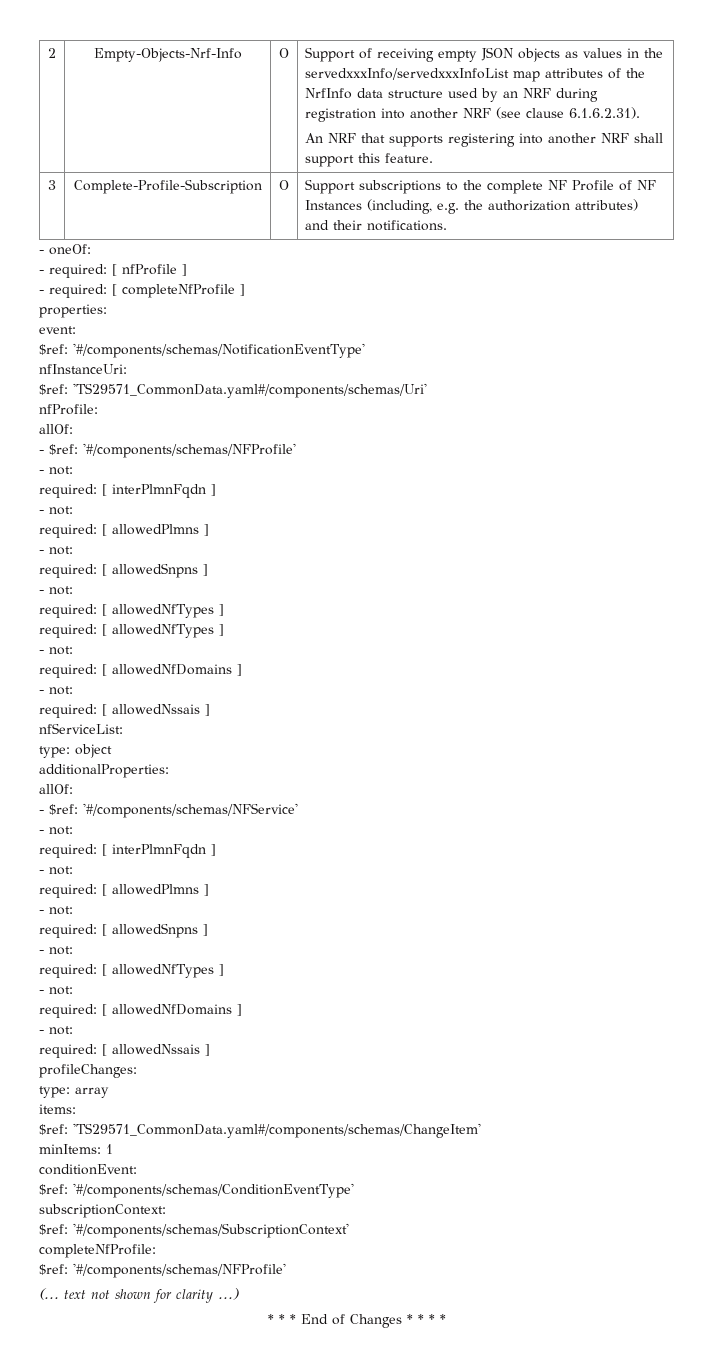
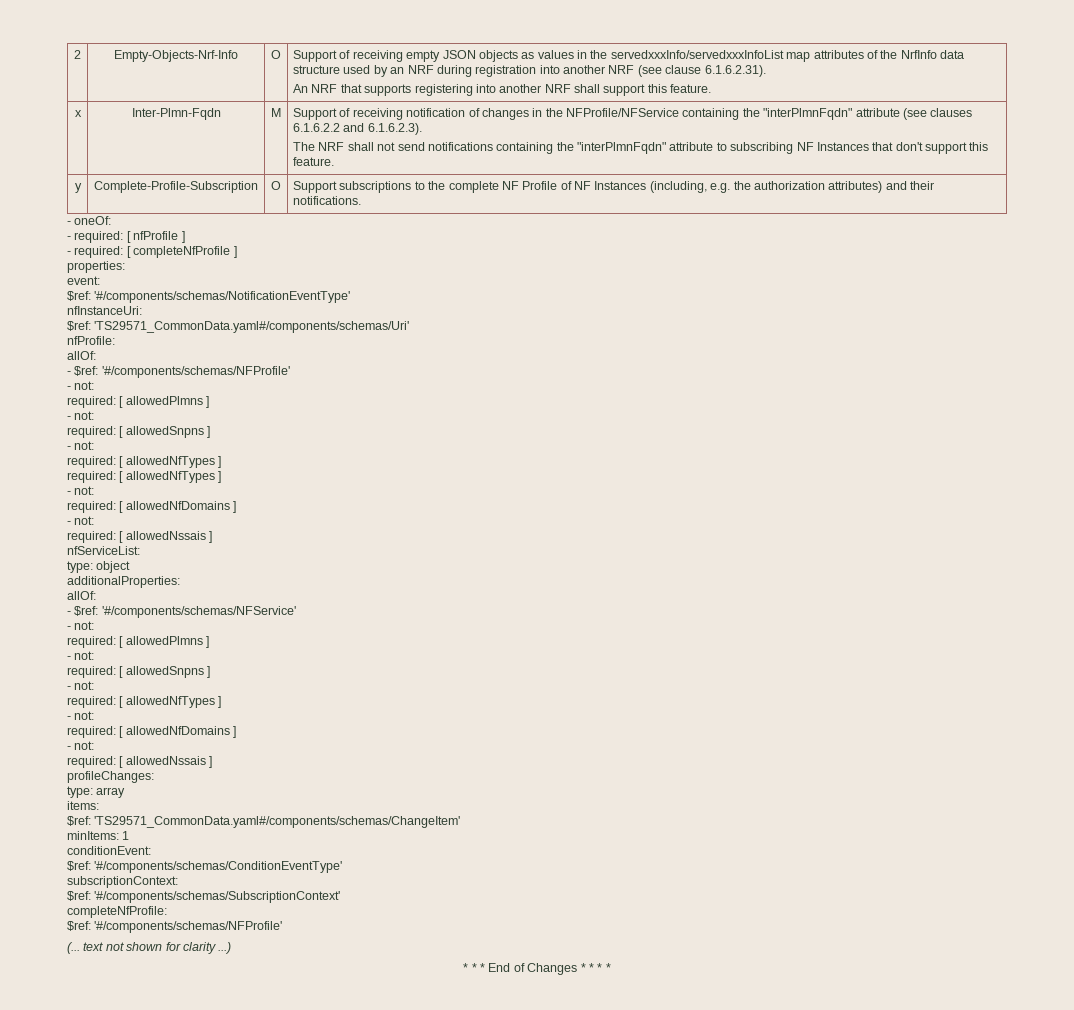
- 3 | Complete-Profile-Subscription | O | Support subscriptions to the complete NF Profile of NF Instances (including, e.g. the authorization attributes) and their notifications.
+ x | Inter-Plmn-Fqdn | M | Support of receiving notification of changes in the NFProfile/NFService containing the "interPlmnFqdn" attribute (see clauses 6.1.6.2.2 and 6.1.6.2.3).
+ The NRF shall not send notifications containing the "interPlmnFqdn" attribute to subscribing NF Instances that don't support this feature.
+ y | Complete-Profile-Subscription | O | Support subscriptions to the complete NF Profile of NF Instances (including, e.g. the authorization attributes) and their notifications.
  - $ref: '#/components/schemas/NFProfile'
- - not:
- required: [ interPlmnFqdn ]
  - $ref: '#/components/schemas/NFService'
- - not:
- required: [ interPlmnFqdn ]

